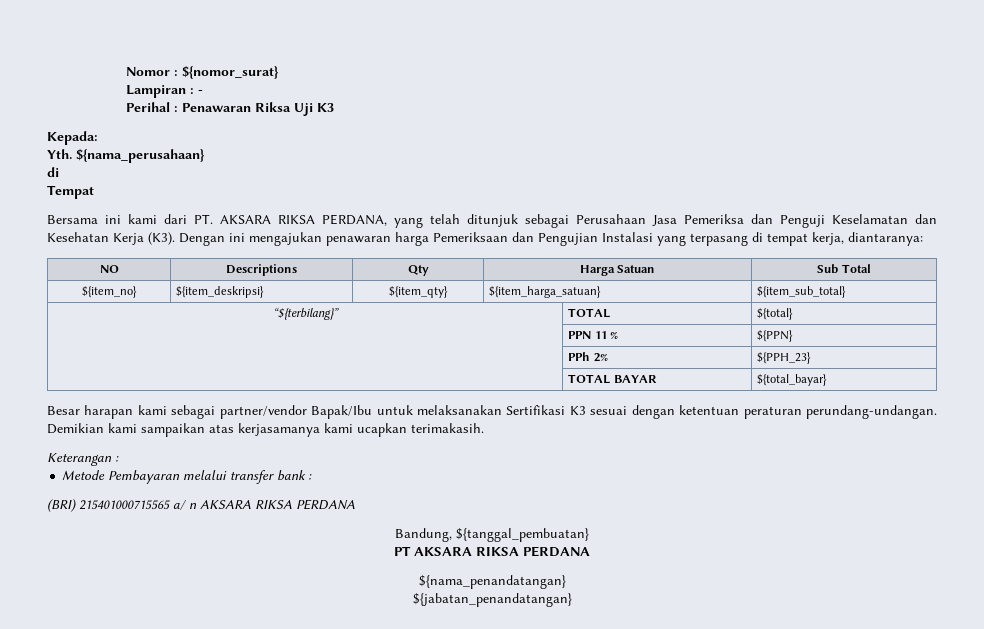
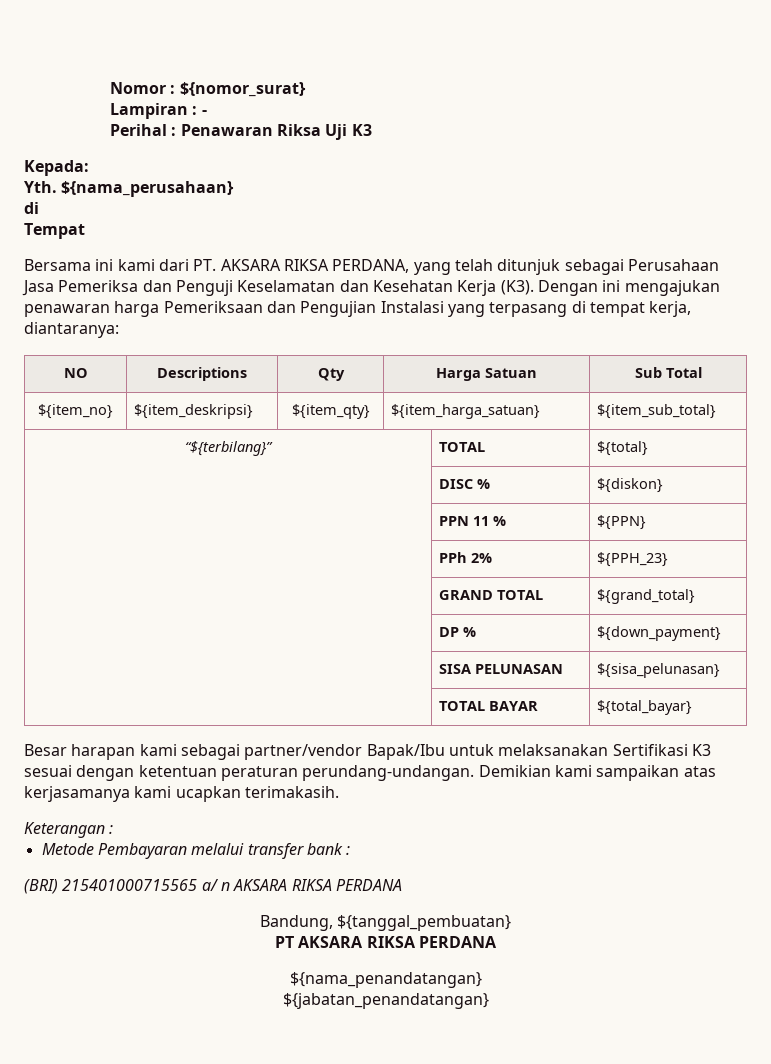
+ | DISC % | ${diskon}
+ | GRAND TOTAL | ${grand_total}
+ | DP % | ${down_payment}
+ | SISA PELUNASAN | ${sisa_pelunasan}

